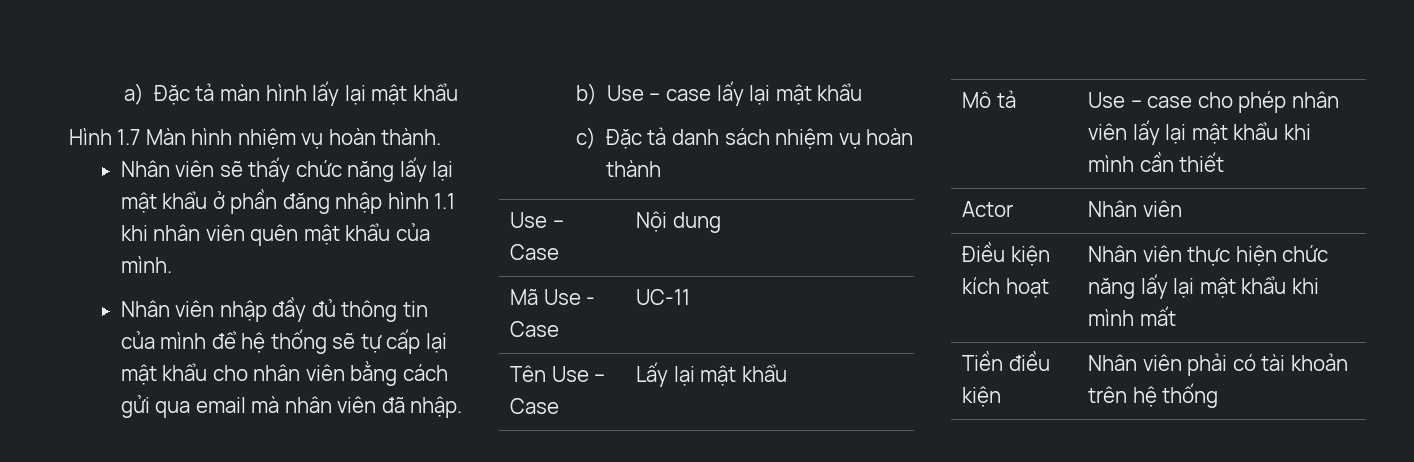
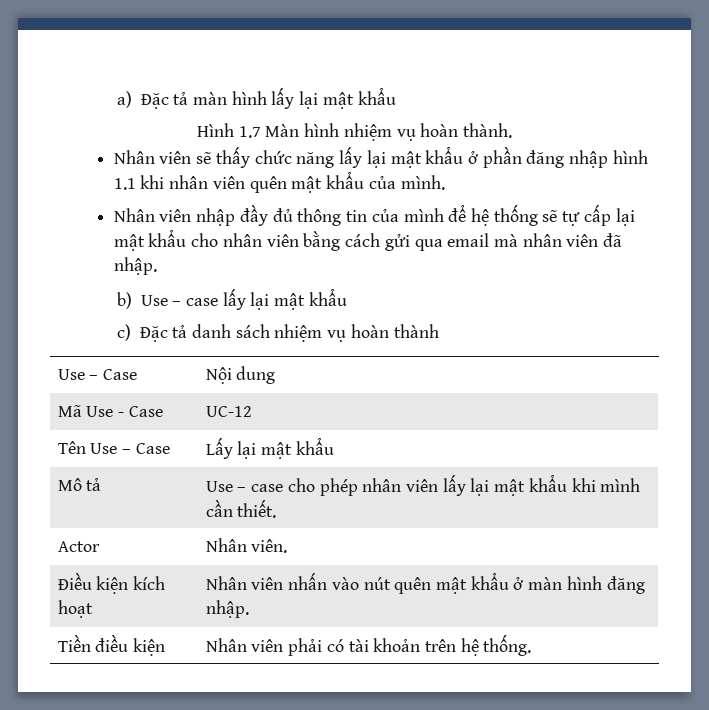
- Mã Use - Case | UC-11
+ Mã Use - Case | UC-12
- Mô tả | Use – case cho phép nhân viên lấy lại mật khẩu khi mình cần thiết
+ Mô tả | Use – case cho phép nhân viên lấy lại mật khẩu khi mình cần thiết.
- Actor | Nhân viên
+ Actor | Nhân viên.
- Điều kiện kích hoạt | Nhân viên thực hiện chức năng lấy lại mật khẩu khi mình mất
+ Điều kiện kích hoạt | Nhân viên nhấn vào nút quên mật khẩu ở màn hình đăng nhập.
- Tiền điều kiện | Nhân viên phải có tài khoản trên hệ thống
+ Tiền điều kiện | Nhân viên phải có tài khoản trên hệ thống.

